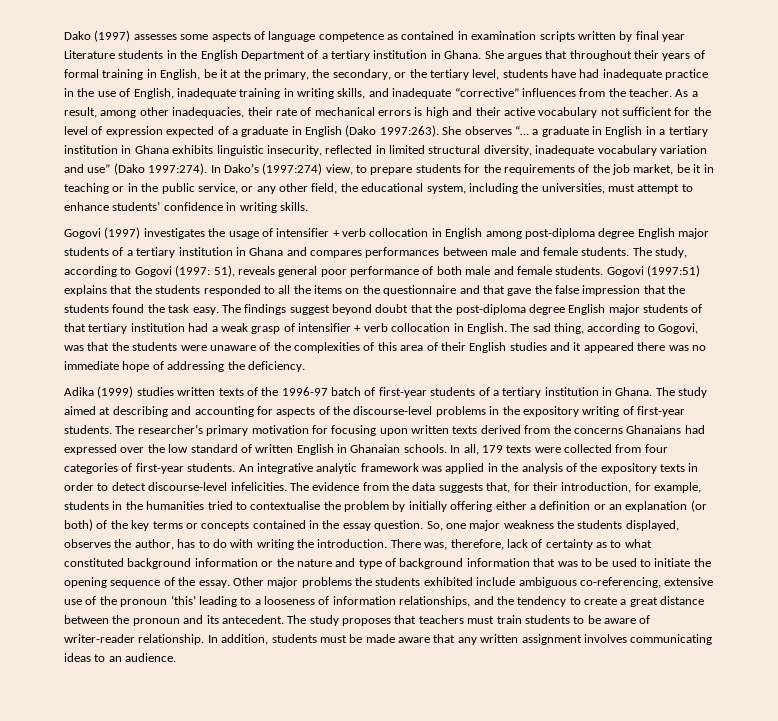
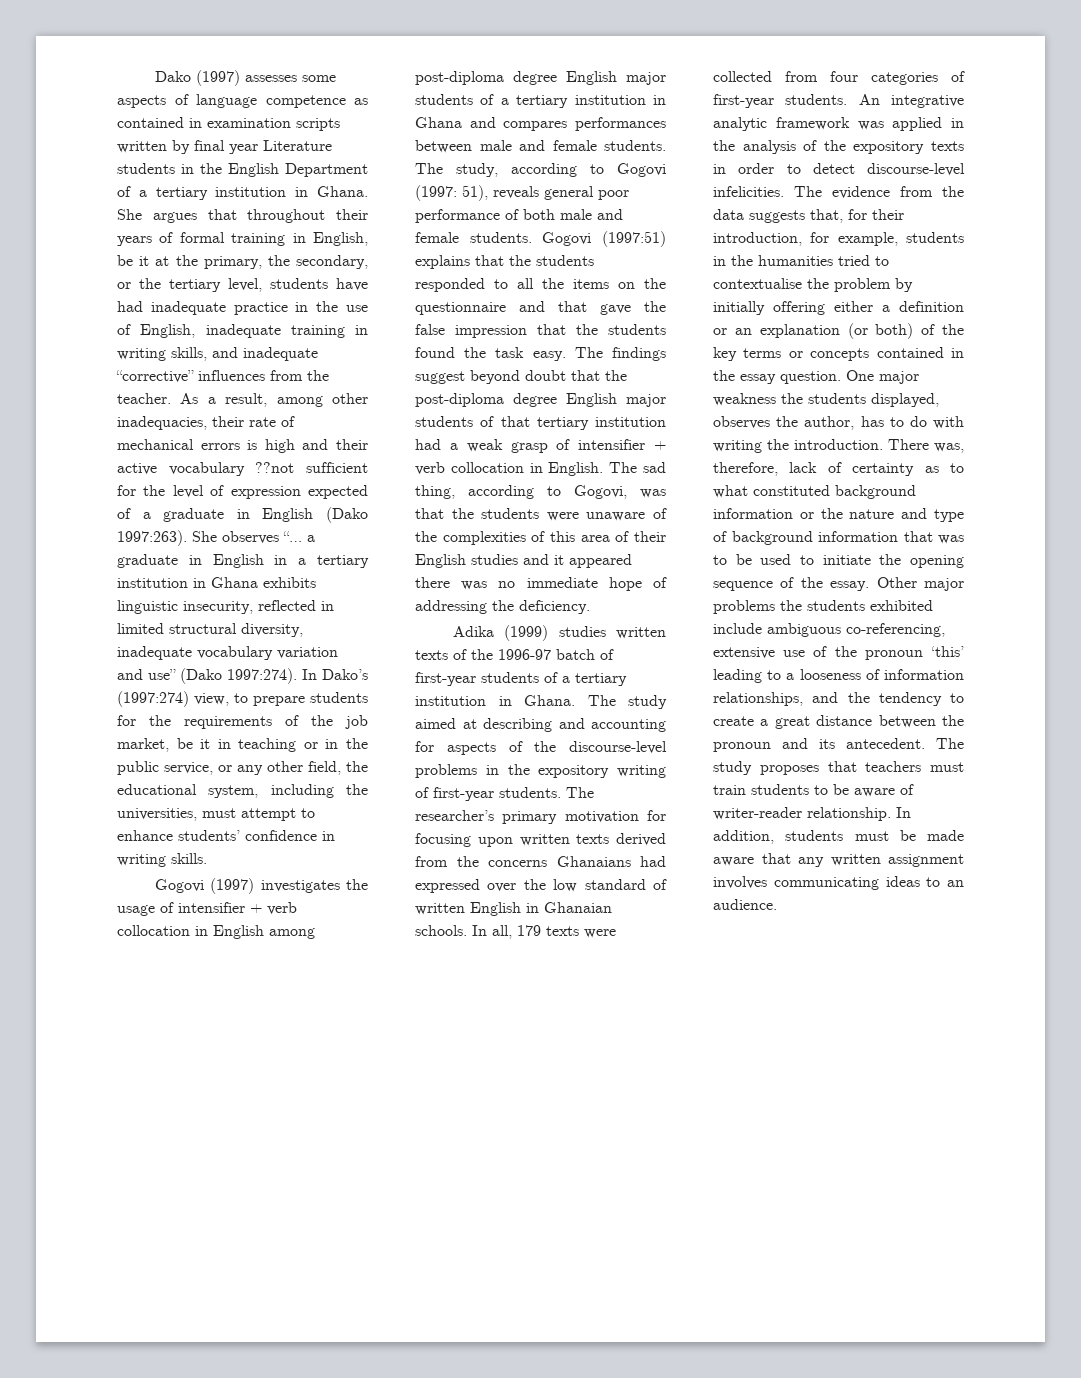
- As a result, among other inadequacies, their rate of mechanical errors is high and their active vocabulary not sufficient for the level of expression expected of a graduate in English (Dako 1997:263).
+ As a result, among other inadequacies, their rate of mechanical errors is high and their active vocabulary ??not sufficient for the level of expression expected of a graduate in English (Dako 1997:263).
- So, one major weakness the students displayed, observes the author, has to do with writing the introduction.
+ One major weakness the students displayed, observes the author, has to do with writing the introduction.

